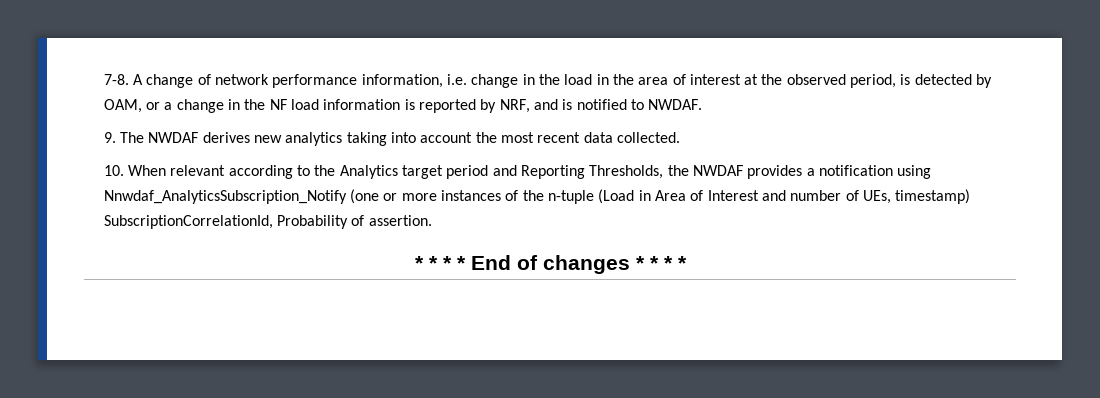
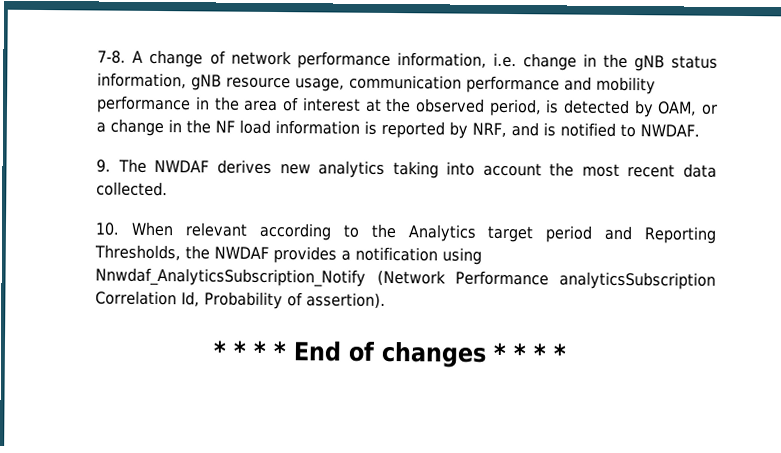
- A change of network performance information, i.e. change in the load in the area of interest at the observed period, is detected by OAM, or a change in the NF load information is reported by NRF, and is notified to NWDAF.
+ A change of network performance information, i.e. change in the gNB status information, gNB resource usage, communication performance and mobility performance in the area of interest at the observed period, is detected by OAM, or a change in the NF load information is reported by NRF, and is notified to NWDAF.
- 10. When relevant according to the Analytics target period and Reporting Thresholds, the NWDAF provides a notification using Nnwdaf_AnalyticsSubscription_Notify (one or more instances of the n-tuple (Load in Area of Interest and number of UEs, timestamp) SubscriptionCorrelationId, Probability of assertion.
+ 10. When relevant according to the Analytics target period and Reporting Thresholds, the NWDAF provides a notification using Nnwdaf_AnalyticsSubscription_Notify (Network Performance analyticsSubscription Correlation Id, Probability of assertion).

